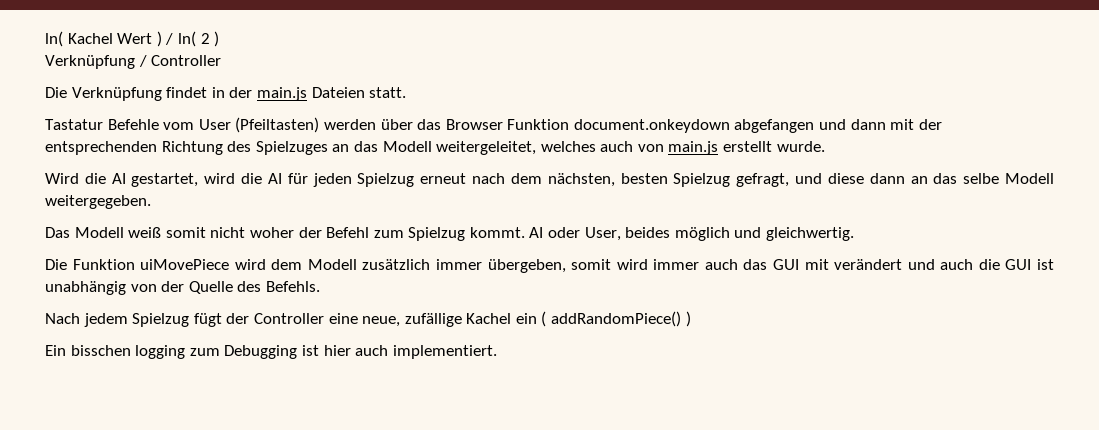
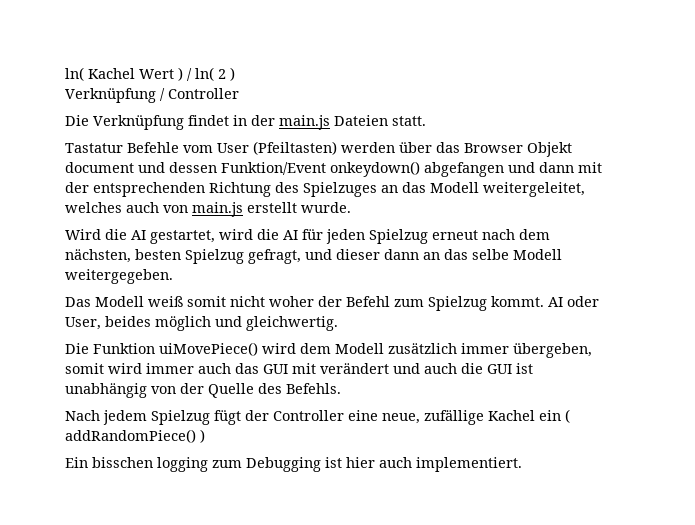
- Tastatur Befehle vom User (Pfeiltasten) werden über das Browser Funktion document.onkeydown abgefangen und dann mit der entsprechenden Richtung des Spielzuges an das Modell weitergeleitet, welches auch von main.js erstellt wurde.
+ Tastatur Befehle vom User (Pfeiltasten) werden über das Browser Objekt document und dessen Funktion/Event onkeydown() abgefangen und dann mit der entsprechenden Richtung des Spielzuges an das Modell weitergeleitet, welches auch von main.js erstellt wurde.
- Wird die AI gestartet, wird die AI für jeden Spielzug erneut nach dem nächsten, besten Spielzug gefragt, und diese dann an das selbe Modell weitergegeben.
+ Wird die AI gestartet, wird die AI für jeden Spielzug erneut nach dem nächsten, besten Spielzug gefragt, und dieser dann an das selbe Modell weitergegeben.
- Die Funktion uiMovePiece wird dem Modell zusätzlich immer übergeben, somit wird immer auch das GUI mit verändert und auch die GUI ist unabhängig von der Quelle des Befehls.
+ Die Funktion uiMovePiece() wird dem Modell zusätzlich immer übergeben, somit wird immer auch das GUI mit verändert und auch die GUI ist unabhängig von der Quelle des Befehls.

